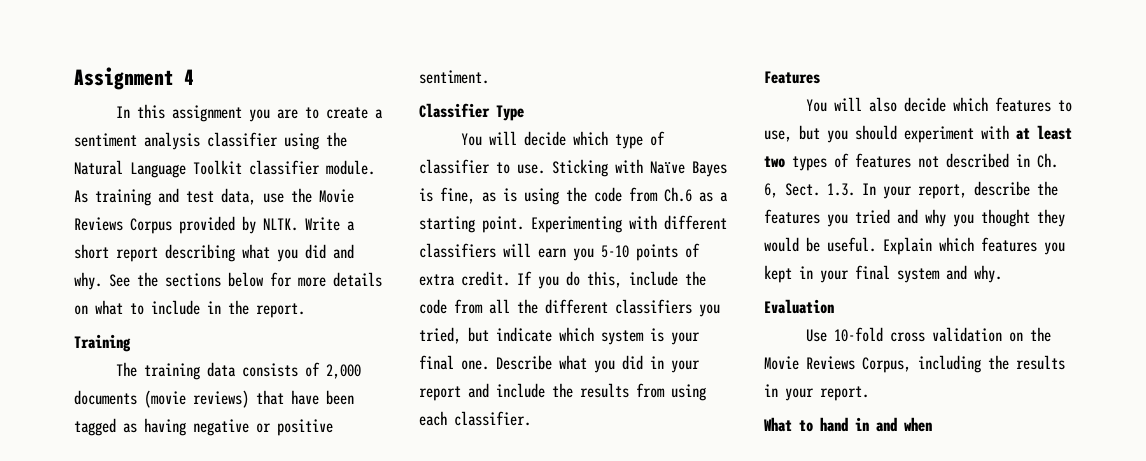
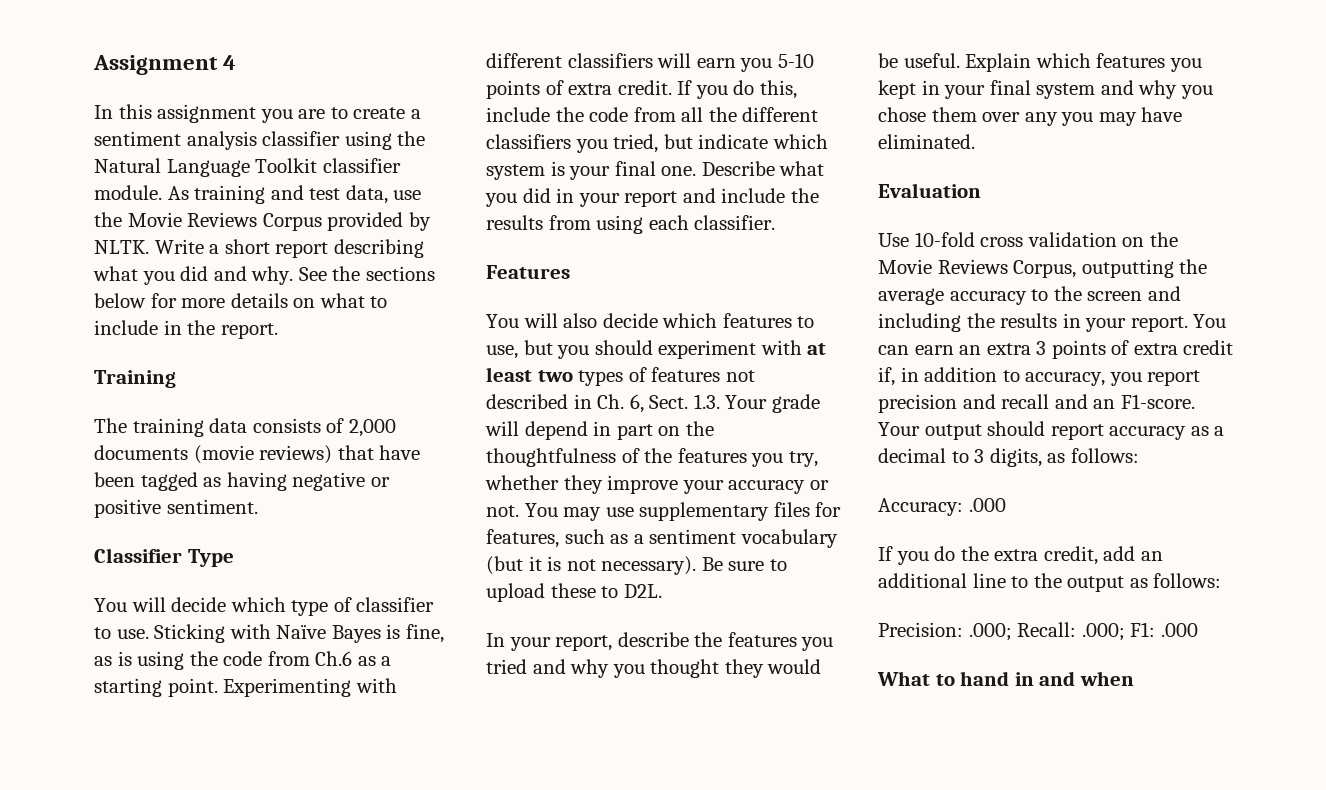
- You will also decide which features to use, but you should experiment with at least two types of features not described in Ch. 6, Sect. 1.3. In your report, describe the features you tried and why you thought they would be useful.
+ You will also decide which features to use, but you should experiment with at least two types of features not described in Ch. 6, Sect. 1.3. Your grade will depend in part on the thoughtfulness of the features you try, whether they improve your accuracy or not. You may use supplementary files for features, such as a sentiment vocabulary (but it is not necessary). Be sure to upload these to D2L.
+ In your report, describe the features you tried and why you thought they would be useful.
- Explain which features you kept in your final system and why.
+ Explain which features you kept in your final system and why you chose them over any you may have eliminated.
- Use 10-fold cross validation on the Movie Reviews Corpus, including the results in your report.
+ Use 10-fold cross validation on the Movie Reviews Corpus, outputting the average accuracy to the screen and including the results in your report. You can earn an extra 3 points of extra credit if, in addition to accuracy, you report precision and recall and an F1-score. Your output should report accuracy as a decimal to 3 digits, as follows:
+ Accuracy: .000
+ If you do the extra credit, add an additional line to the output as follows:
+ Precision: .000; Recall: .000; F1: .000

